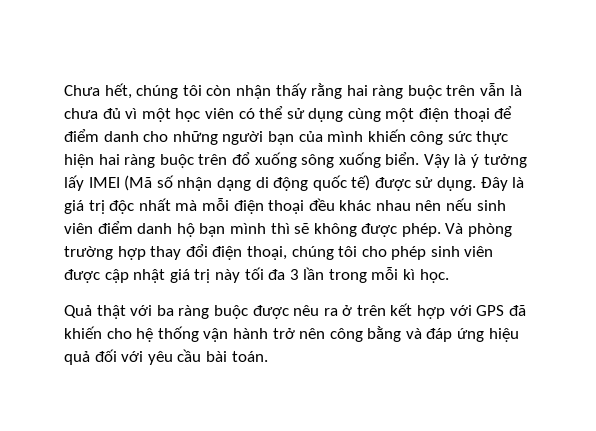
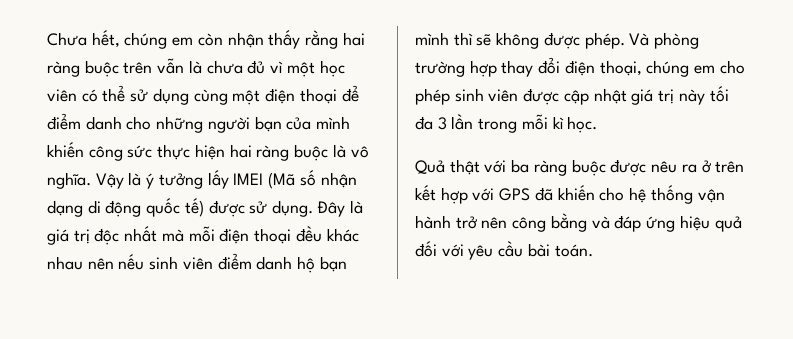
- Chưa hết, chúng tôi còn nhận thấy rằng hai ràng buộc trên vẫn là chưa đủ vì một học viên có thể sử dụng cùng một điện thoại để điểm danh cho những người bạn của mình khiến công sức thực hiện hai ràng buộc trên đổ xuống sông xuống biển.
+ Chưa hết, chúng em còn nhận thấy rằng hai ràng buộc trên vẫn là chưa đủ vì một học viên có thể sử dụng cùng một điện thoại để điểm danh cho những người bạn của mình khiến công sức thực hiện hai ràng buộc là vô nghĩa.
- Và phòng trường hợp thay đổi điện thoại, chúng tôi cho phép sinh viên được cập nhật giá trị này tối đa 3 lần trong mỗi kì học.
+ Và phòng trường hợp thay đổi điện thoại, chúng em cho phép sinh viên được cập nhật giá trị này tối đa 3 lần trong mỗi kì học.

